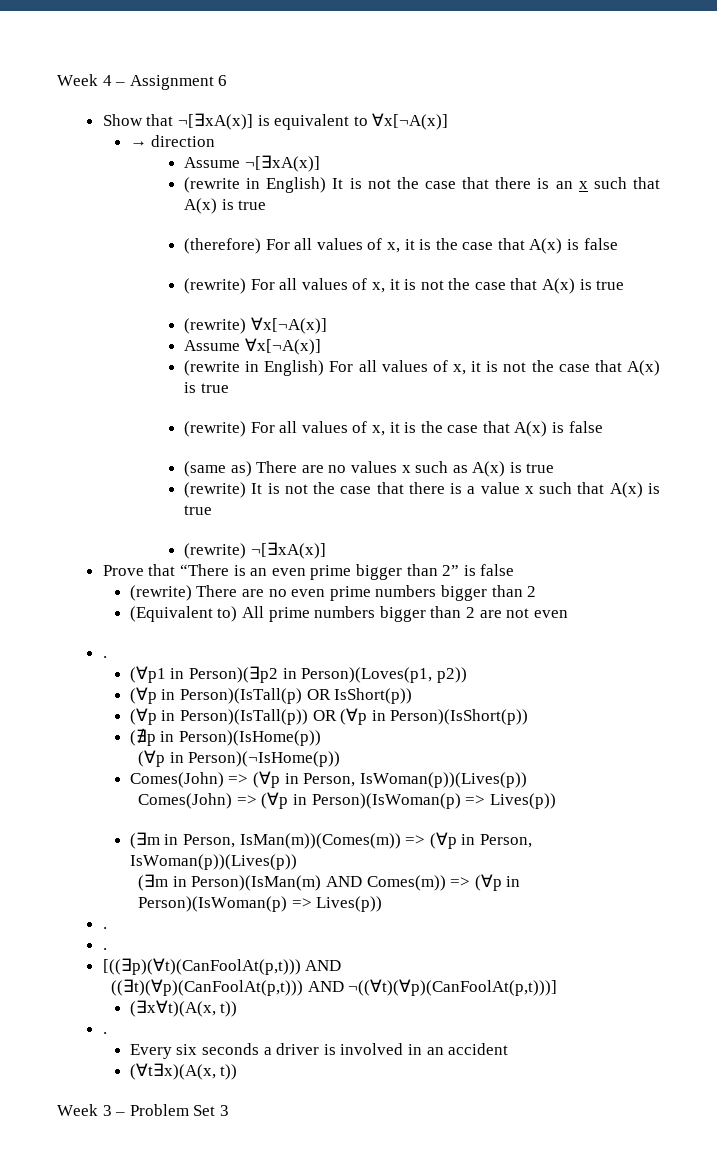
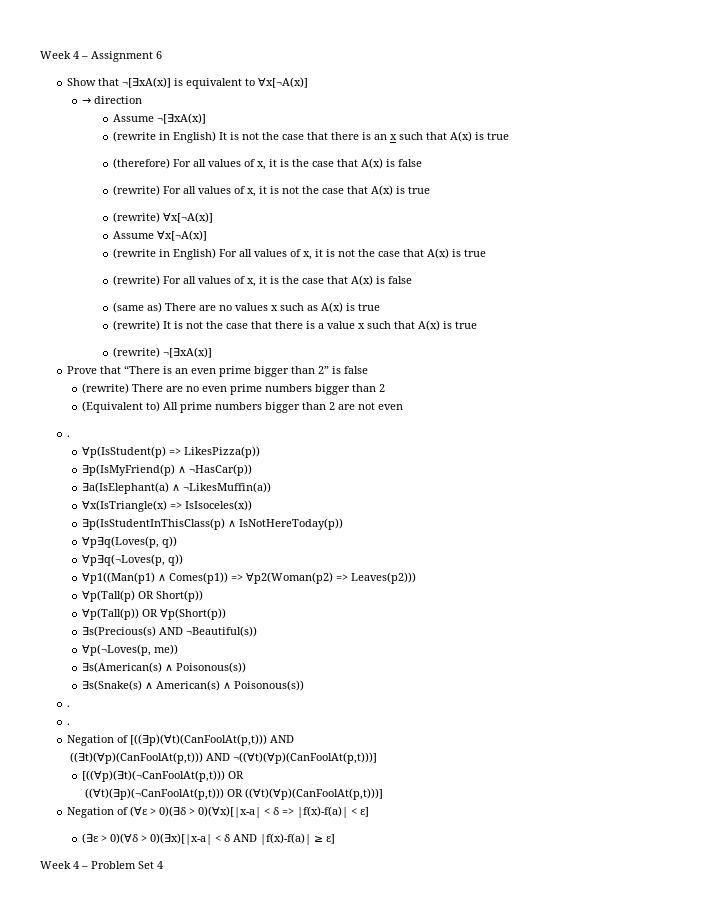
- (∀p1 in Person)(∃p2 in Person)(Loves(p1, p2))
- (∀p in Person)(IsTall(p) OR IsShort(p))
- (∀p in Person)(IsTall(p)) OR (∀p in Person)(IsShort(p))
- (∄p in Person)(IsHome(p))
- (∀p in Person)(¬IsHome(p))
- Comes(John) => (∀p in Person, IsWoman(p))(Lives(p))
- Comes(John) => (∀p in Person)(IsWoman(p) => Lives(p))
- (∃m in Person, IsMan(m))(Comes(m)) => (∀p in Person, IsWoman(p))(Lives(p))
- (∃m in Person)(IsMan(m) AND Comes(m)) => (∀p in Person)(IsWoman(p) => Lives(p))
+ ∀p(IsStudent(p) => LikesPizza(p))
+ ∃p(IsMyFriend(p) ∧ ¬HasCar(p))
+ ∃a(IsElephant(a) ∧ ¬LikesMuffin(a))
+ ∀x(IsTriangle(x) => IsIsoceles(x))
+ ∃p(IsStudentInThisClass(p) ∧ IsNotHereToday(p))
+ ∀p∃q(Loves(p, q))
+ ∀p∃q(¬Loves(p, q))
+ ∀p1((Man(p1) ∧ Comes(p1)) => ∀p2(Woman(p2) => Leaves(p2)))
+ ∀p(Tall(p) OR Short(p))
+ ∀p(Tall(p)) OR ∀p(Short(p))
+ ∃s(Precious(s) AND ¬Beautiful(s))
+ ∀p(¬Loves(p, me))
+ ∃s(American(s) ∧ Poisonous(s))
+ ∃s(Snake(s) ∧ American(s) ∧ Poisonous(s))
- [((∃p)(∀t)(CanFoolAt(p,t))) AND
+ Negation of [((∃p)(∀t)(CanFoolAt(p,t))) AND
- (∃x∀t)(A(x, t))
- .
- Every six seconds a driver is involved in an accident
- (∀t∃x)(A(x, t))
- Week 3 – Problem Set 3
+ [((∀p)(∃t)(¬CanFoolAt(p,t))) OR
+ ((∀t)(∃p)(¬CanFoolAt(p,t))) OR ((∀t)(∀p)(CanFoolAt(p,t)))]
+ Negation of (∀ε > 0)(∃δ > 0)(∀x)[|x-a| < δ => |f(x)-f(a)| < ε]
+ (∃ε > 0)(∀δ > 0)(∃x)[|x-a| < δ AND |f(x)-f(a)| ≥ ε]
+ Week 4 – Problem Set 4

